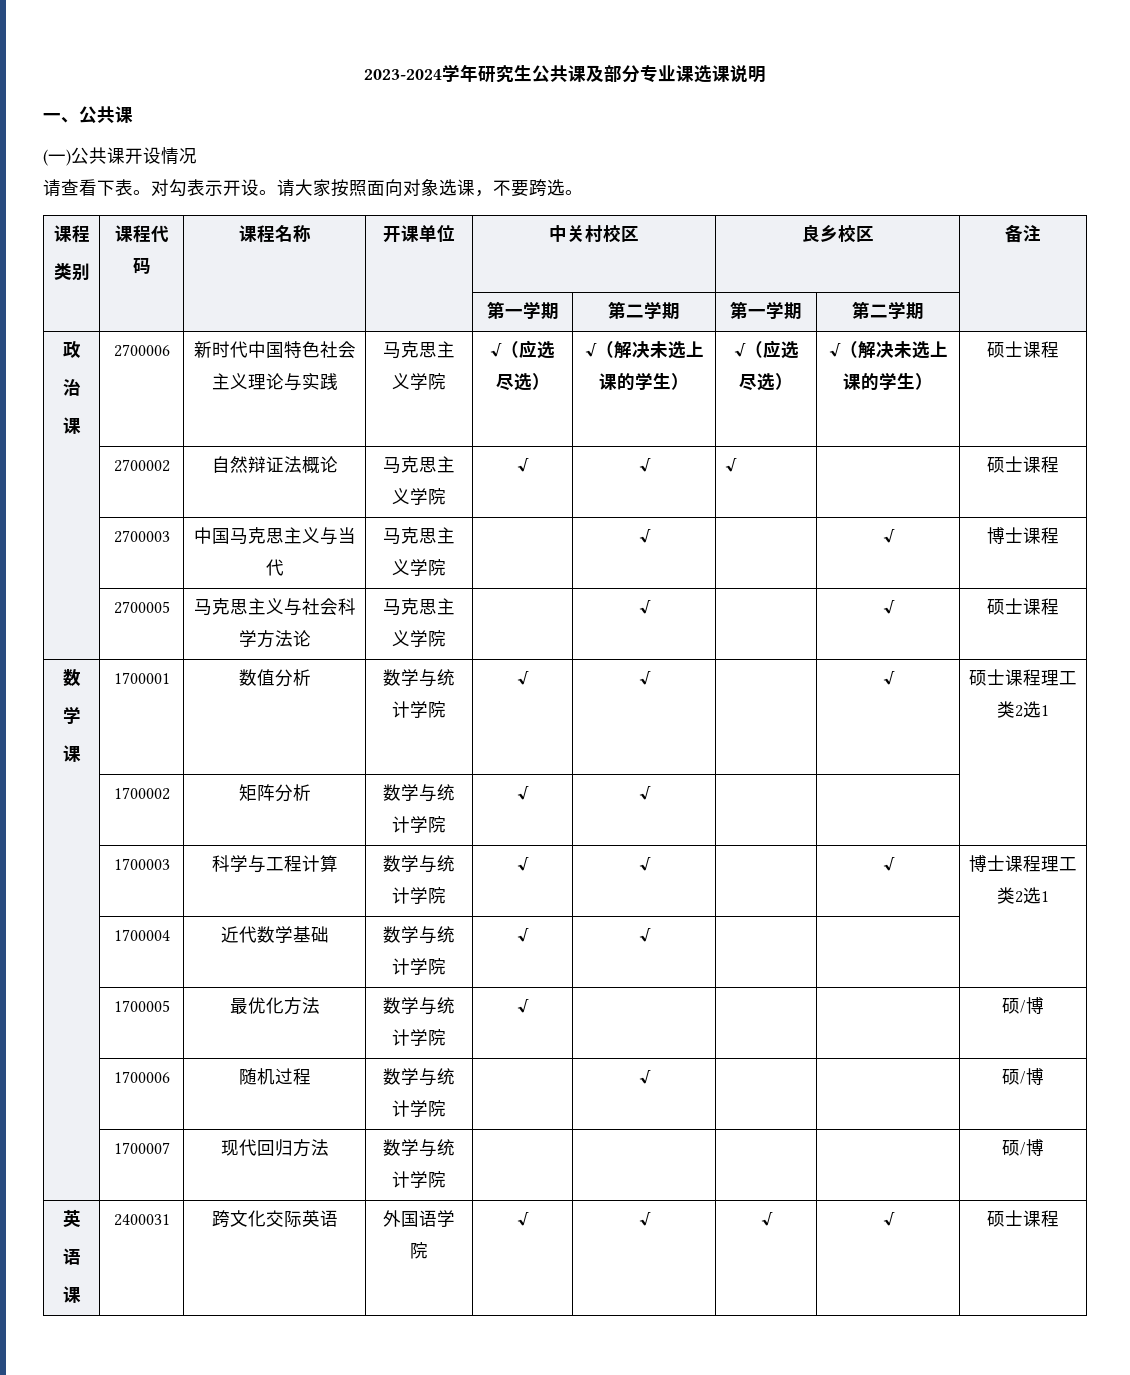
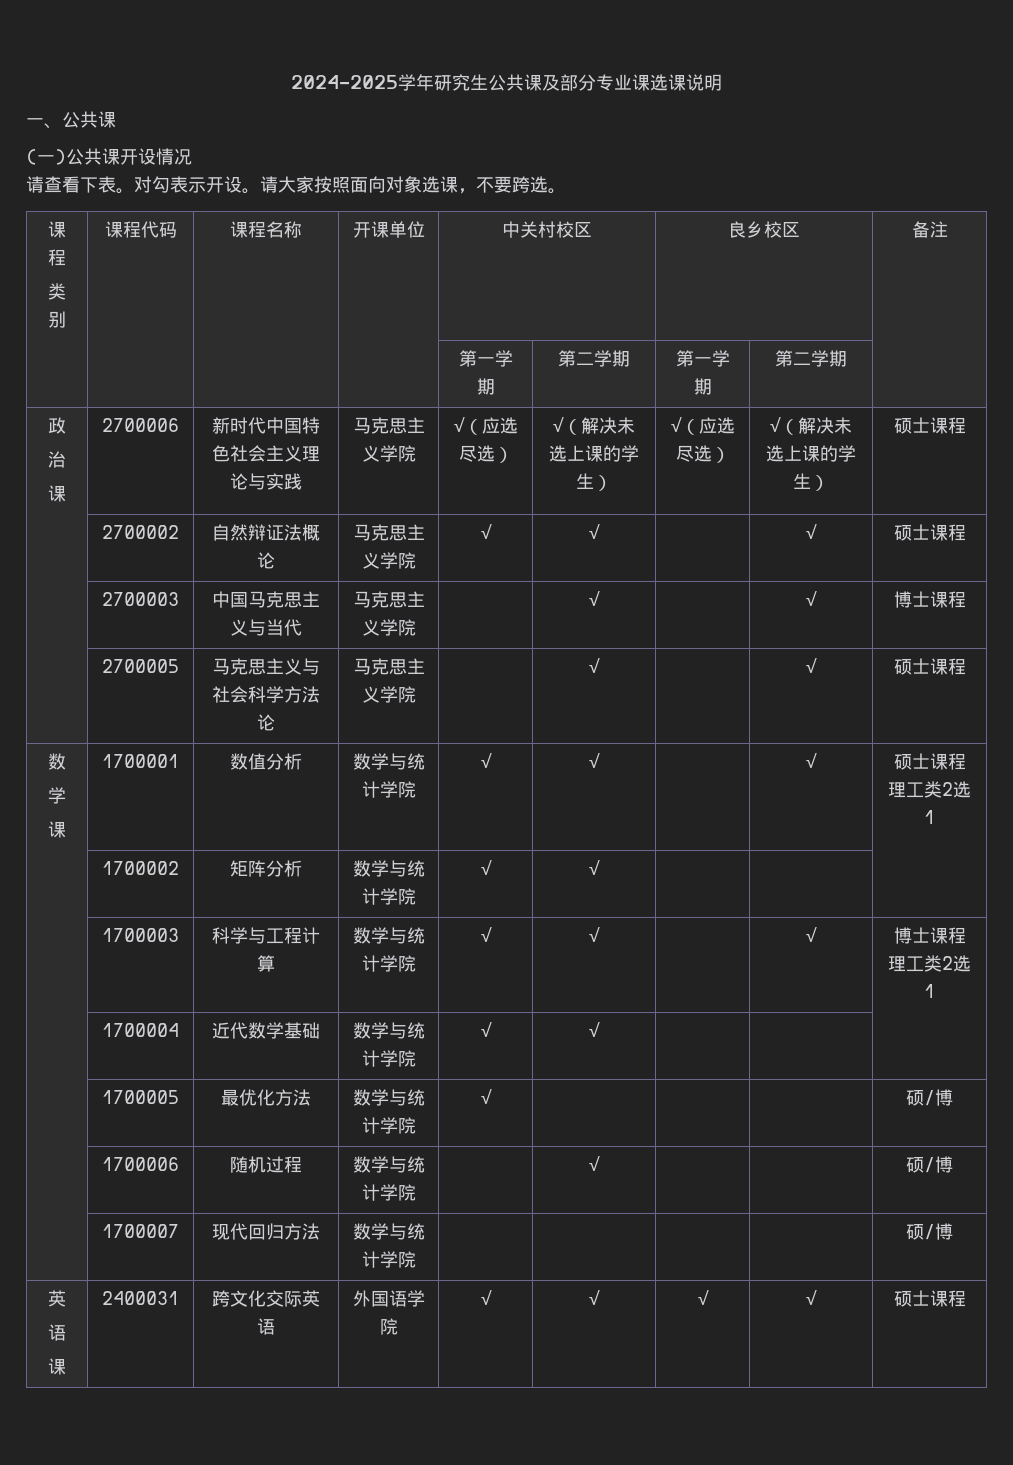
- 2023-2024学年研究生公共课及部分专业课选课说明
+ 2024-2025学年研究生公共课及部分专业课选课说明
- | 2700002 | 自然辩证法概论 | 马克思主义学院 | √ | √ | √ | | 硕士课程
+ | 2700002 | 自然辩证法概论 | 马克思主义学院 | √ | √ | | √ | 硕士课程

